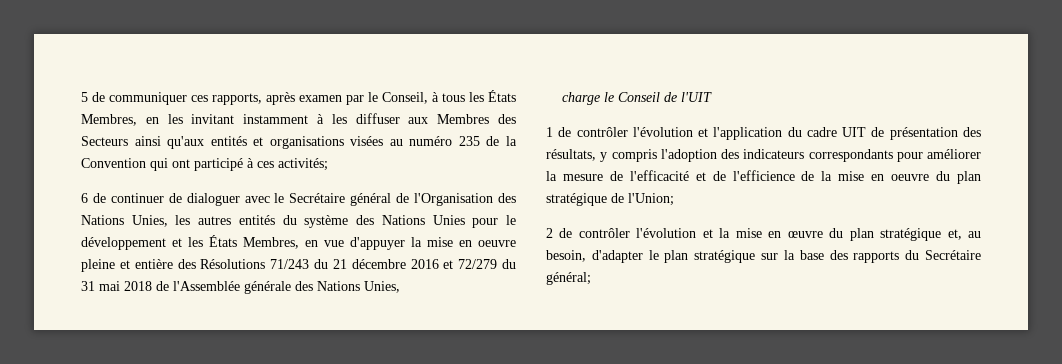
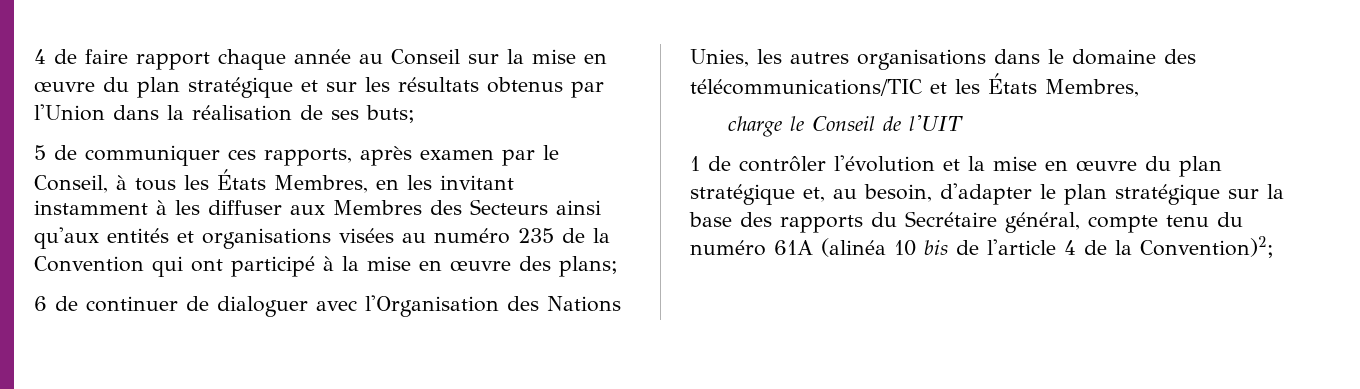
+ 4 de faire rapport chaque année au Conseil sur la mise en œuvre du plan stratégique et sur les résultats obtenus par l'Union dans la réalisation de ses buts;
- 5 de communiquer ces rapports, après examen par le Conseil, à tous les États Membres, en les invitant instamment à les diffuser aux Membres des Secteurs ainsi qu'aux entités et organisations visées au numéro 235 de la Convention qui ont participé à ces activités;
+ 5 de communiquer ces rapports, après examen par le Conseil, à tous les États Membres, en les invitant instamment à les diffuser aux Membres des Secteurs ainsi qu'aux entités et organisations visées au numéro 235 de la Convention qui ont participé à la mise en œuvre des plans;
- 6 de continuer de dialoguer avec le Secrétaire général de l'Organisation des Nations Unies, les autres entités du système des Nations Unies pour le développement et les États Membres, en vue d'appuyer la mise en oeuvre pleine et entière des Résolutions 71/243 du 21 décembre 2016 et 72/279 du 31 mai 2018 de l'Assemblée générale des Nations Unies,
+ 6 de continuer de dialoguer avec l'Organisation des Nations Unies, les autres organisations dans le domaine des télécommunications/TIC et les États Membres,
- 1 de contrôler l'évolution et l'application du cadre UIT de présentation des résultats, y compris l'adoption des indicateurs correspondants pour améliorer la mesure de l'efficacité et de l'efficience de la mise en oeuvre du plan stratégique de l'Union;
- 2 de contrôler l'évolution et la mise en œuvre du plan stratégique et, au besoin, d'adapter le plan stratégique sur la base des rapports du Secrétaire général;
+ 1 de contrôler l'évolution et la mise en œuvre du plan stratégique et, au besoin, d'adapter le plan stratégique sur la base des rapports du Secrétaire général, compte tenu du numéro 61A (alinéa 10 bis de l'article 4 de la Convention)2;

